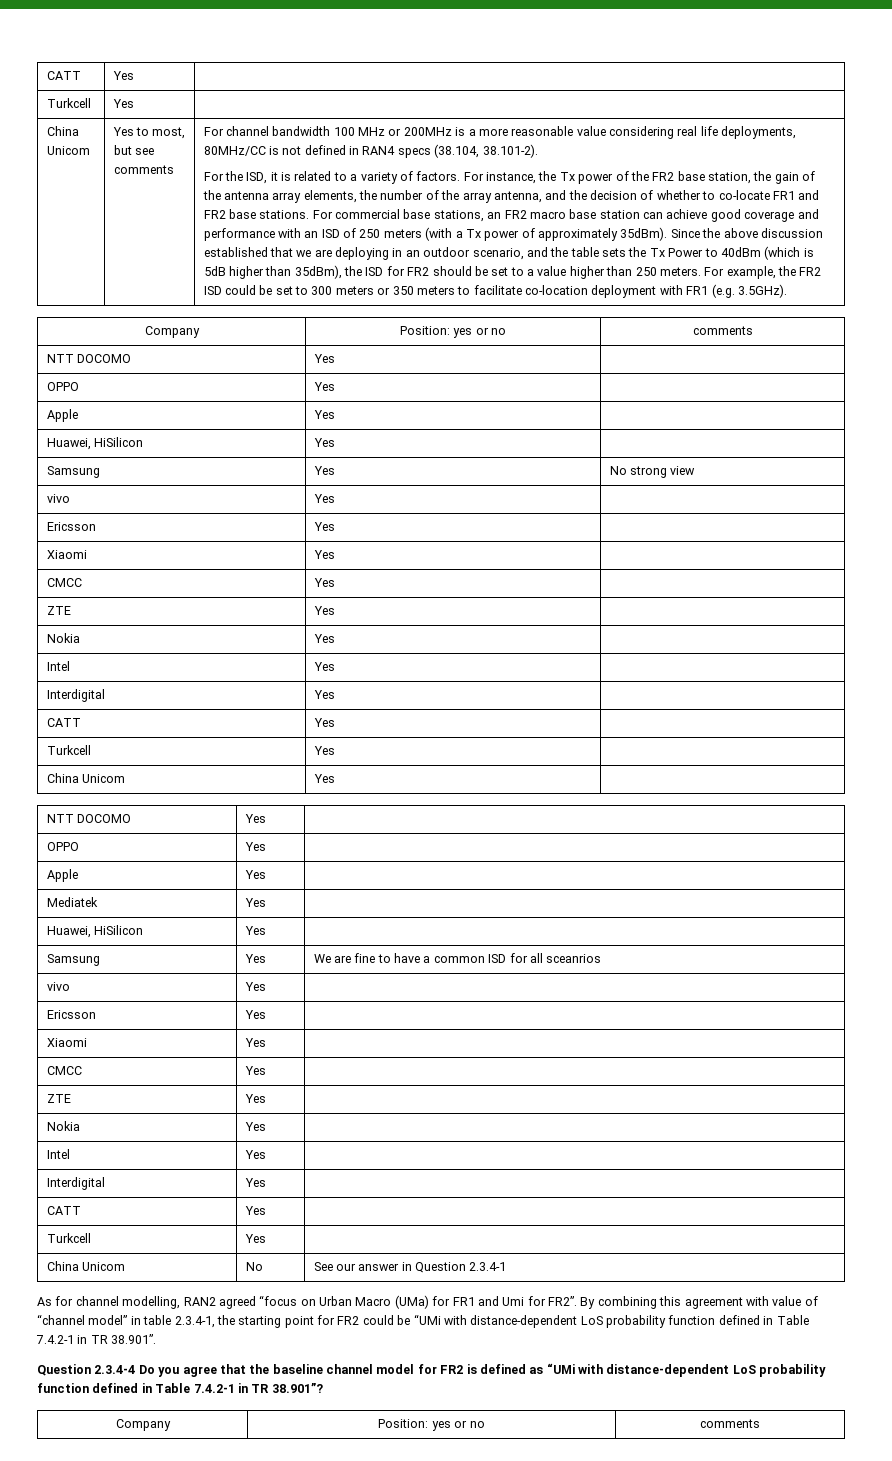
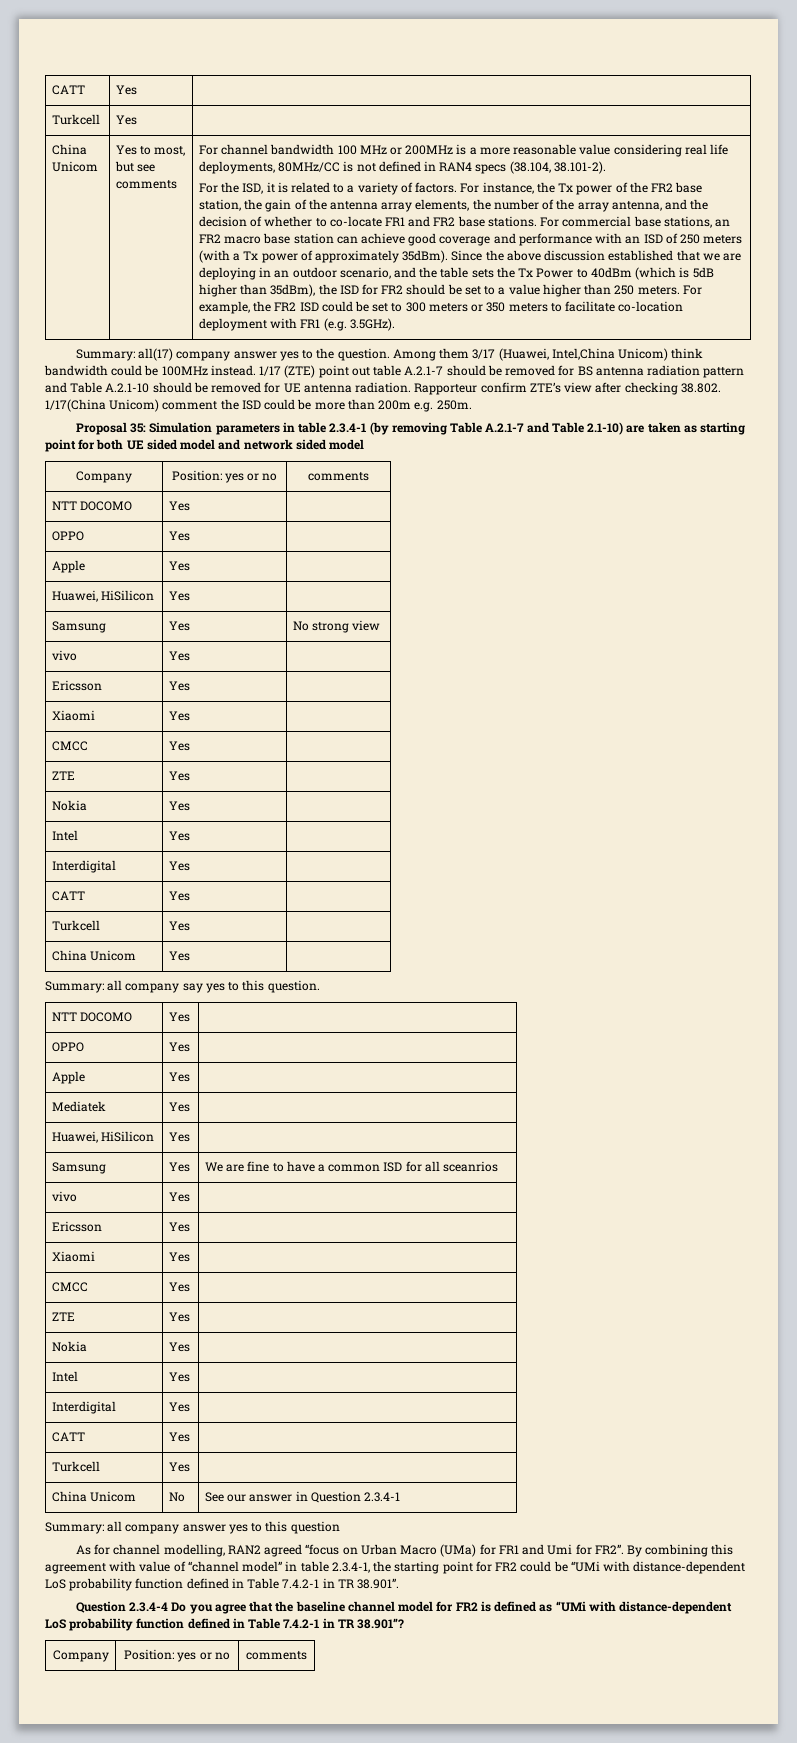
+ Summary: all(17) company answer yes to the question. Among them 3/17 (Huawei, Intel,China Unicom) think bandwidth could be 100MHz instead. 1/17 (ZTE) point out table A.2.1-7 should be removed for BS antenna radiation pattern and Table A.2.1-10 should be removed for UE antenna radiation. Rapporteur confirm ZTE’s view after checking 38.802. 1/17(China Unicom) comment the ISD could be more than 200m e.g. 250m.
+ Proposal 35: Simulation parameters in table 2.3.4-1 (by removing Table A.2.1-7 and Table 2.1-10) are taken as starting point for both UE sided model and network sided model
+ Summary: all company say yes to this question.
+ Summary: all company answer yes to this question

